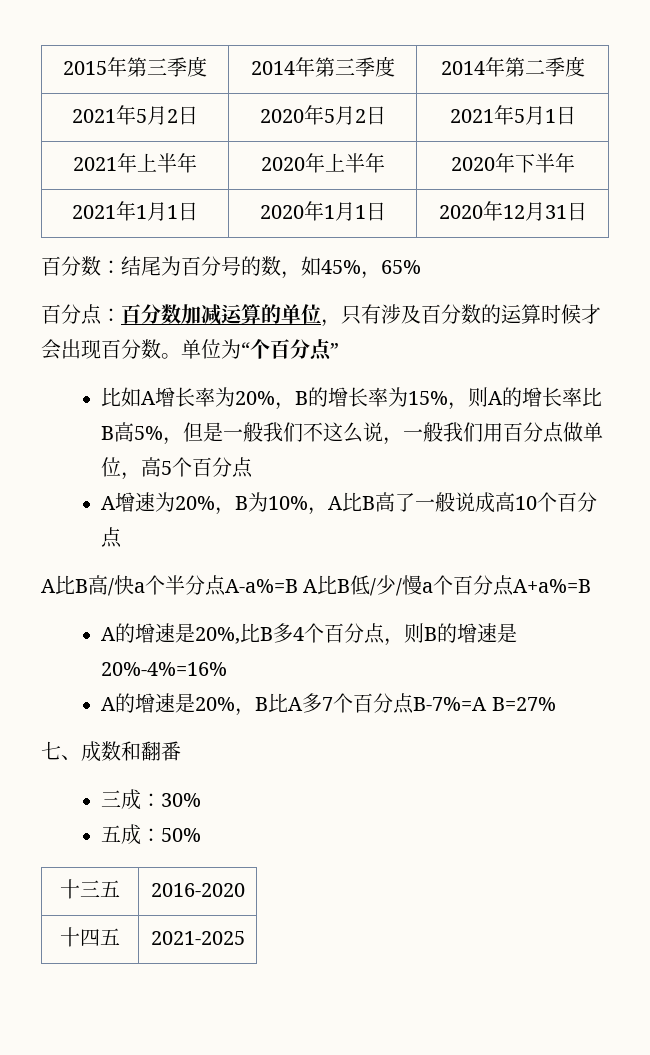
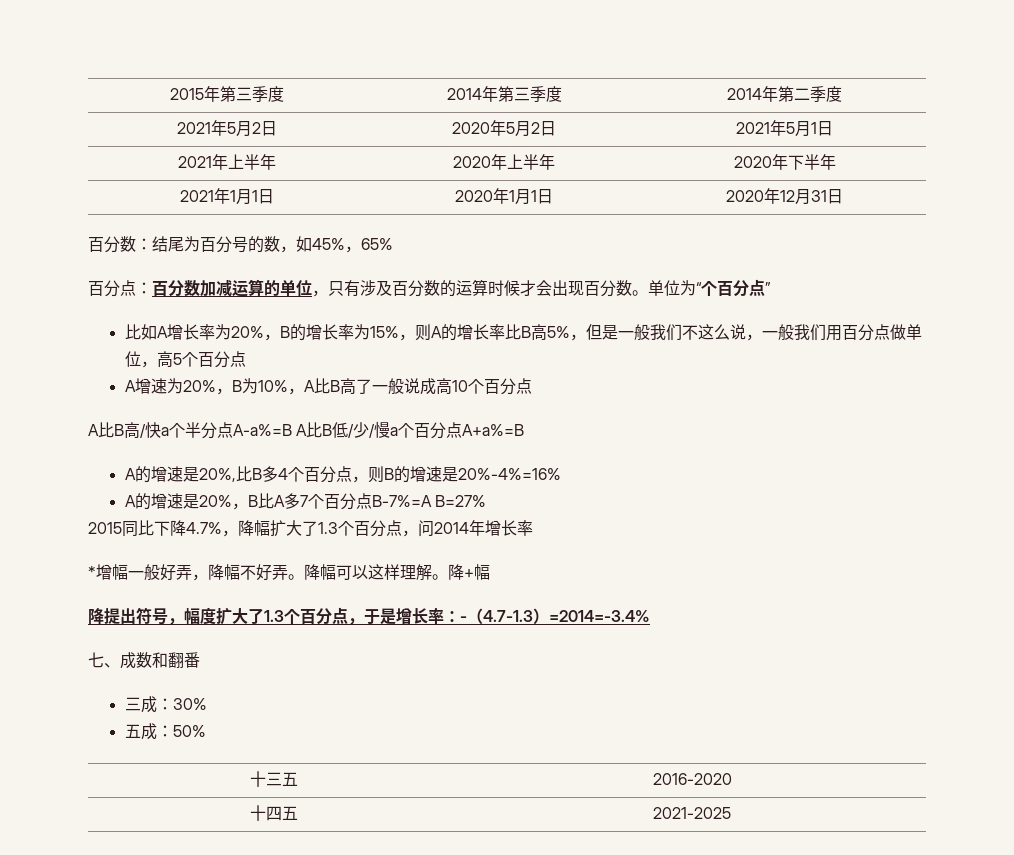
+ 2015同比下降4.7%，降幅扩大了1.3个百分点，问2014年增长率
+ *增幅一般好弄，降幅不好弄。降幅可以这样理解。降+幅
+ 降提出符号，幅度扩大了1.3个百分点，于是增长率：-（4.7-1.3）=2014=-3.4%

